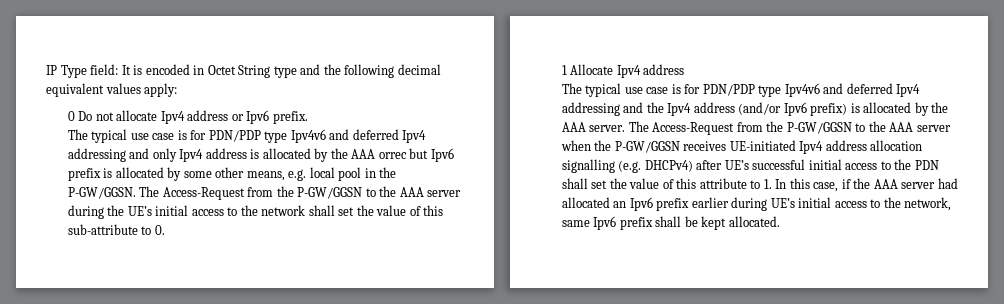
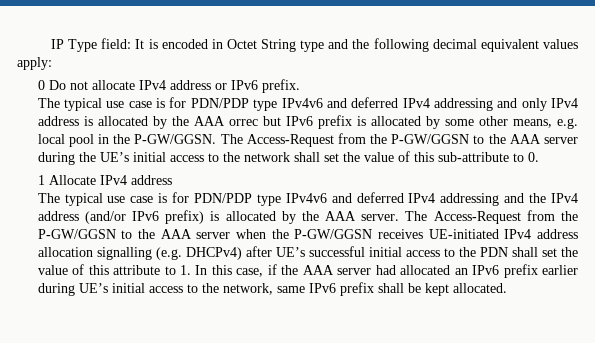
- 0 Do not allocate Ipv4 address or Ipv6 prefix.
+ 0 Do not allocate IPv4 address or IPv6 prefix.
- The typical use case is for PDN/PDP type Ipv4v6 and deferred Ipv4 addressing and only Ipv4 address is allocated by the AAA orrec but Ipv6 prefix is allocated by some other means, e.g. local pool in the P-GW/GGSN.
+ The typical use case is for PDN/PDP type IPv4v6 and deferred IPv4 addressing and only IPv4 address is allocated by the AAA orrec but IPv6 prefix is allocated by some other means, e.g. local pool in the P-GW/GGSN.
- 1 Allocate Ipv4 address
+ 1 Allocate IPv4 address
- The typical use case is for PDN/PDP type Ipv4v6 and deferred Ipv4 addressing and the Ipv4 address (and/or Ipv6 prefix) is allocated by the AAA server.
+ The typical use case is for PDN/PDP type IPv4v6 and deferred IPv4 addressing and the IPv4 address (and/or IPv6 prefix) is allocated by the AAA server.
- The Access-Request from the P-GW/GGSN to the AAA server when the P-GW/GGSN receives UE-initiated Ipv4 address allocation signalling (e.g. DHCPv4) after UE’s successful initial access to the PDN shall set the value of this attribute to 1. In this case, if the AAA server had allocated an Ipv6 prefix earlier during UE’s initial access to the network, same Ipv6 prefix shall be kept allocated.
+ The Access-Request from the P-GW/GGSN to the AAA server when the P-GW/GGSN receives UE-initiated IPv4 address allocation signalling (e.g. DHCPv4) after UE’s successful initial access to the PDN shall set the value of this attribute to 1. In this case, if the AAA server had allocated an IPv6 prefix earlier during UE’s initial access to the network, same IPv6 prefix shall be kept allocated.

